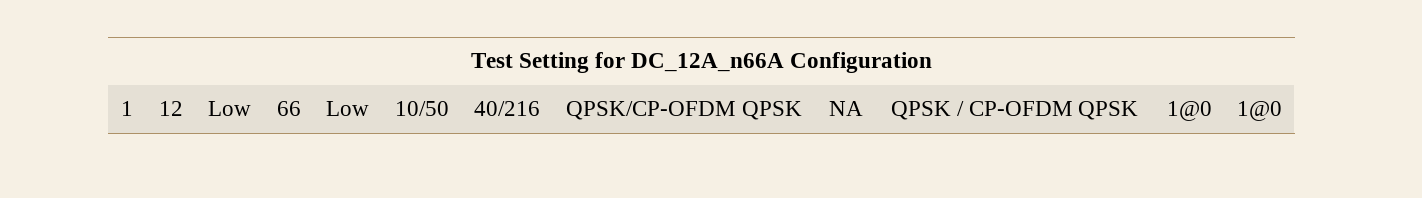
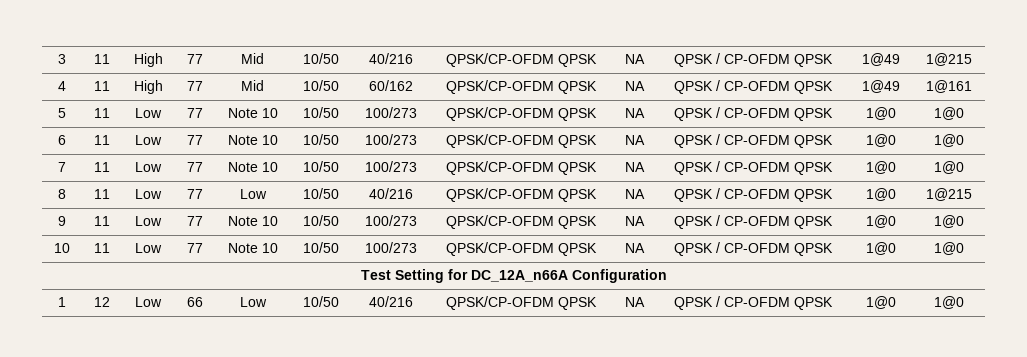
+ 3 | 11 | High | 77 | Mid | 10/50 | 40/216 | QPSK/CP-OFDM QPSK | NA | QPSK / CP-OFDM QPSK | 1@49 | 1@215
+ 4 | 11 | High | 77 | Mid | 10/50 | 60/162 | QPSK/CP-OFDM QPSK | NA | QPSK / CP-OFDM QPSK | 1@49 | 1@161
+ 5 | 11 | Low | 77 | Note 10 | 10/50 | 100/273 | QPSK/CP-OFDM QPSK | NA | QPSK / CP-OFDM QPSK | 1@0 | 1@0
+ 6 | 11 | Low | 77 | Note 10 | 10/50 | 100/273 | QPSK/CP-OFDM QPSK | NA | QPSK / CP-OFDM QPSK | 1@0 | 1@0
+ 7 | 11 | Low | 77 | Note 10 | 10/50 | 100/273 | QPSK/CP-OFDM QPSK | NA | QPSK / CP-OFDM QPSK | 1@0 | 1@0
+ 8 | 11 | Low | 77 | Low | 10/50 | 40/216 | QPSK/CP-OFDM QPSK | NA | QPSK / CP-OFDM QPSK | 1@0 | 1@215
+ 9 | 11 | Low | 77 | Note 10 | 10/50 | 100/273 | QPSK/CP-OFDM QPSK | NA | QPSK / CP-OFDM QPSK | 1@0 | 1@0
+ 10 | 11 | Low | 77 | Note 10 | 10/50 | 100/273 | QPSK/CP-OFDM QPSK | NA | QPSK / CP-OFDM QPSK | 1@0 | 1@0

